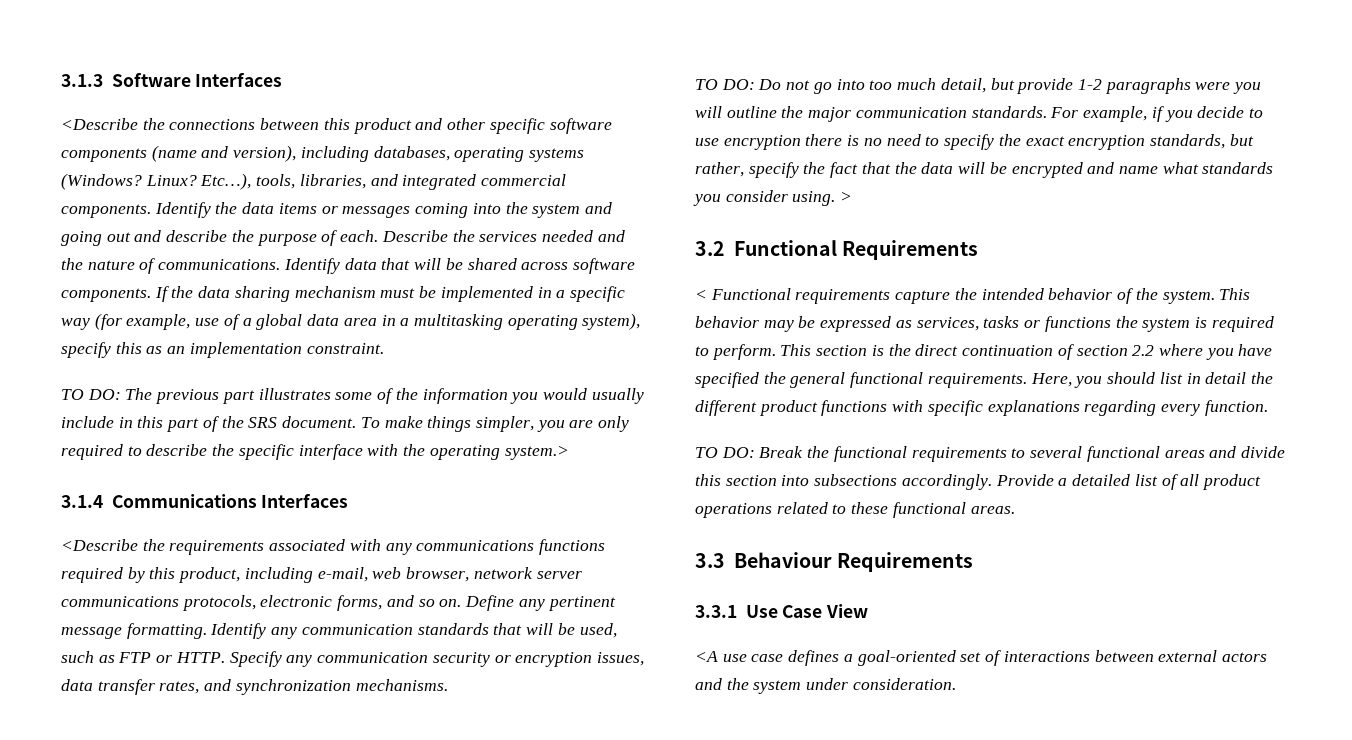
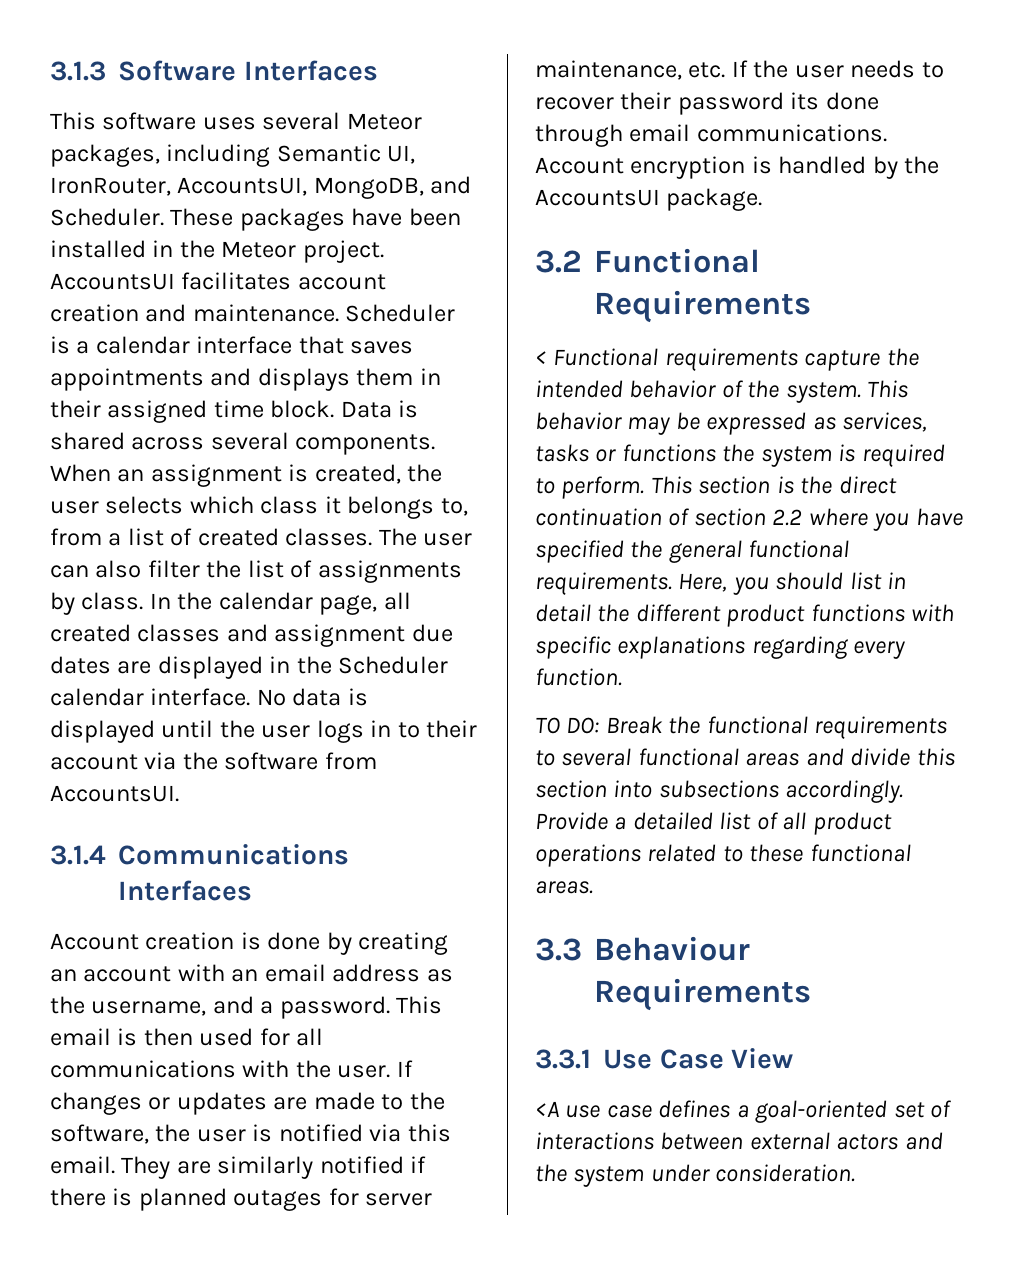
- <Describe the connections between this product and other specific software components (name and version), including databases, operating systems (Windows? Linux? Etc…), tools, libraries, and integrated commercial components. Identify the data items or messages coming into the system and going out and describe the purpose of each. Describe the services needed and the nature of communications. Identify data that will be shared across software components. If the data sharing mechanism must be implemented in a specific way (for example, use of a global data area in a multitasking operating system), specify this as an implementation constraint.
- TO DO: The previous part illustrates some of the information you would usually include in this part of the SRS document. To make things simpler, you are only required to describe the specific interface with the operating system.>
+ This software uses several Meteor packages, including Semantic UI, IronRouter, AccountsUI, MongoDB, and Scheduler. These packages have been installed in the Meteor project. AccountsUI facilitates account creation and maintenance. Scheduler is a calendar interface that saves appointments and displays them in their assigned time block. Data is shared across several components. When an assignment is created, the user selects which class it belongs to, from a list of created classes. The user can also filter the list of assignments by class. In the calendar page, all created classes and assignment due dates are displayed in the Scheduler calendar interface. No data is displayed until the user logs in to their account via the software from AccountsUI.
  3.1.4 Communications Interfaces
- <Describe the requirements associated with any communications functions required by this product, including e-mail, web browser, network server communications protocols, electronic forms, and so on. Define any pertinent message formatting. Identify any communication standards that will be used, such as FTP or HTTP. Specify any communication security or encryption issues, data transfer rates, and synchronization mechanisms.
- TO DO: Do not go into too much detail, but provide 1-2 paragraphs were you will outline the major communication standards. For example, if you decide to use encryption there is no need to specify the exact encryption standards, but rather, specify the fact that the data will be encrypted and name what standards you consider using. >
+ Account creation is done by creating an account with an email address as the username, and a password. This email is then used for all communications with the user. If changes or updates are made to the software, the user is notified via this email. They are similarly notified if there is planned outages for server maintenance, etc. If the user needs to recover their password its done through email communications. Account encryption is handled by the AccountsUI package.

